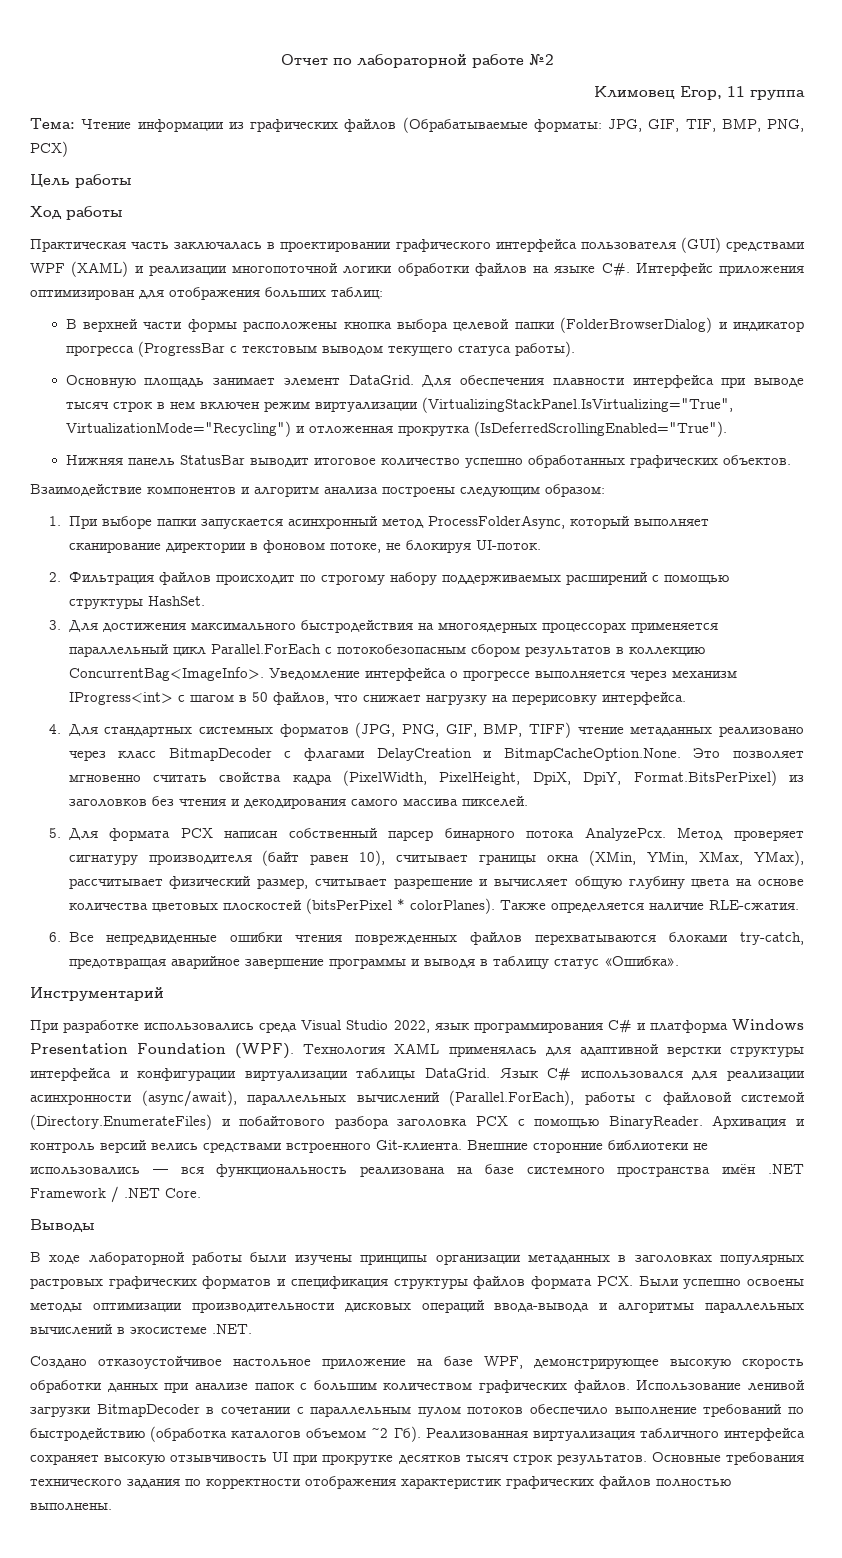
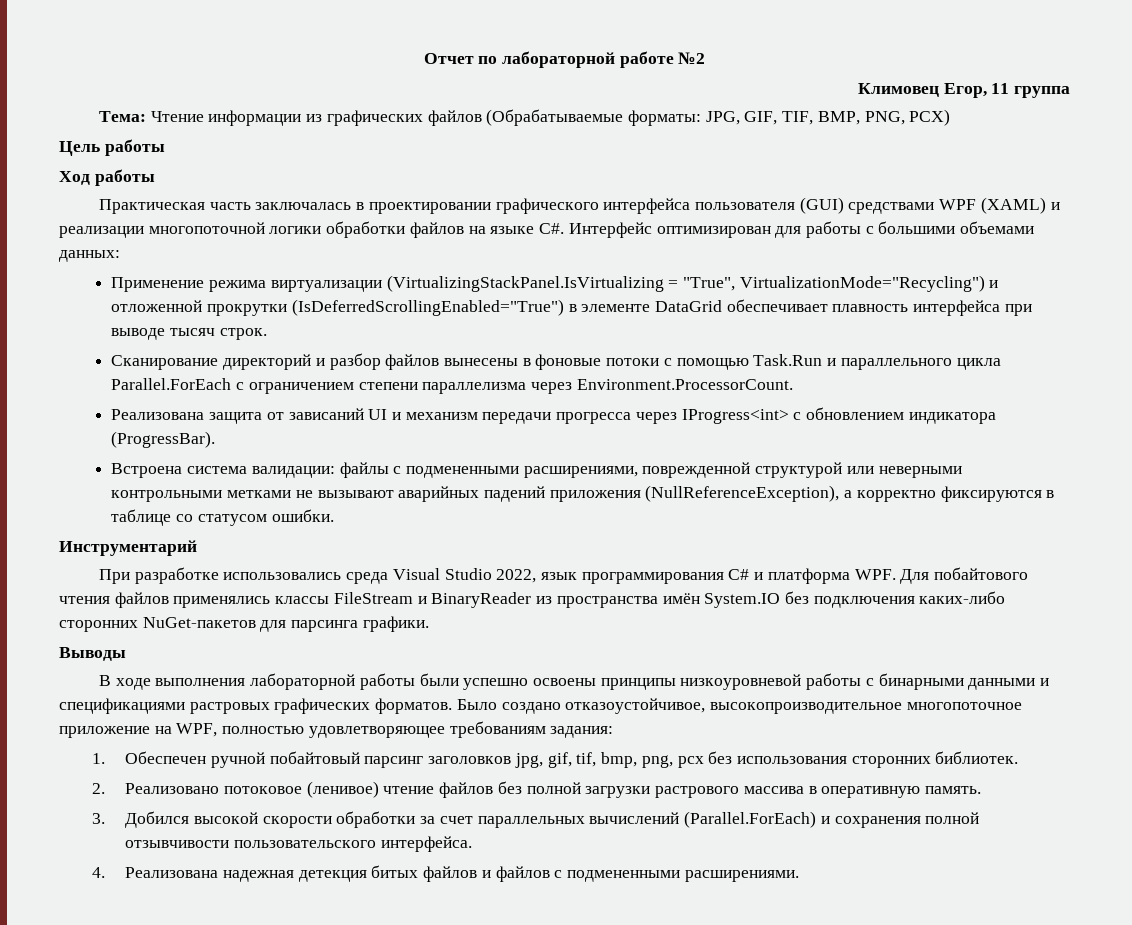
- Практическая часть заключалась в проектировании графического интерфейса пользователя (GUI) средствами WPF (XAML) и реализации многопоточной логики обработки файлов на языке C#. Интерфейс приложения оптимизирован для отображения больших таблиц:
- В верхней части формы расположены кнопка выбора целевой папки (FolderBrowserDialog) и индикатор прогресса (ProgressBar с текстовым выводом текущего статуса работы).
- Основную площадь занимает элемент DataGrid. Для обеспечения плавности интерфейса при выводе тысяч строк в нем включен режим виртуализации (VirtualizingStackPanel.IsVirtualizing="True", VirtualizationMode="Recycling") и отложенная прокрутка (IsDeferredScrollingEnabled="True").
- Нижняя панель StatusBar выводит итоговое количество успешно обработанных графических объектов.
- Взаимодействие компонентов и алгоритм анализа построены следующим образом:
- 1. При выборе папки запускается асинхронный метод ProcessFolderAsync, который выполняет сканирование директории в фоновом потоке, не блокируя UI-поток.
- 2. Фильтрация файлов происходит по строгому набору поддерживаемых расширений с помощью структуры HashSet.
- 3. Для достижения максимального быстродействия на многоядерных процессорах применяется параллельный цикл Parallel.ForEach с потокобезопасным сбором результатов в коллекцию ConcurrentBag<ImageInfo>. Уведомление интерфейса о прогрессе выполняется через механизм IProgress<int> с шагом в 50 файлов, что снижает нагрузку на перерисовку интерфейса.
- 4. Для стандартных системных форматов (JPG, PNG, GIF, BMP, TIFF) чтение метаданных реализовано через класс BitmapDecoder с флагами DelayCreation и BitmapCacheOption.None. Это позволяет мгновенно считать свойства кадра (PixelWidth, PixelHeight, DpiX, DpiY, Format.BitsPerPixel) из заголовков без чтения и декодирования самого массива пикселей.
- 5. Для формата PCX написан собственный парсер бинарного потока AnalyzePcx. Метод проверяет сигнатуру производителя (байт равен 10), считывает границы окна (XMin, YMin, XMax, YMax), рассчитывает физический размер, считывает разрешение и вычисляет общую глубину цвета на основе количества цветовых плоскостей (bitsPerPixel * colorPlanes). Также определяется наличие RLE-сжатия.
- 6. Все непредвиденные ошибки чтения поврежденных файлов перехватываются блоками try-catch, предотвращая аварийное завершение программы и выводя в таблицу статус «Ошибка».
+ Практическая часть заключалась в проектировании графического интерфейса пользователя (GUI) средствами WPF (XAML) и реализации многопоточной логики обработки файлов на языке C#. Интерфейс оптимизирован для работы с большими объемами данных:
+ Применение режима виртуализации (VirtualizingStackPanel.IsVirtualizing = "True", VirtualizationMode="Recycling") и отложенной прокрутки (IsDeferredScrollingEnabled="True") в элементе DataGrid обеспечивает плавность интерфейса при выводе тысяч строк.
+ Сканирование директорий и разбор файлов вынесены в фоновые потоки с помощью Task.Run и параллельного цикла Parallel.ForEach с ограничением степени параллелизма через Environment.ProcessorCount.
+ Реализована защита от зависаний UI и механизм передачи прогресса через IProgress<int> с обновлением индикатора (ProgressBar).
+ Встроена система валидации: файлы с подмененными расширениями, поврежденной структурой или неверными контрольными метками не вызывают аварийных падений приложения (NullReferenceException), а корректно фиксируются в таблице со статусом ошибки.
- При разработке использовались среда Visual Studio 2022, язык программирования C# и платформа Windows Presentation Foundation (WPF). Технология XAML применялась для адаптивной верстки структуры интерфейса и конфигурации виртуализации таблицы DataGrid. Язык C# использовался для реализации асинхронности (async/await), параллельных вычислений (Parallel.ForEach), работы с файловой системой (Directory.EnumerateFiles) и побайтового разбора заголовка PCX с помощью BinaryReader. Архивация и контроль версий велись средствами встроенного Git-клиента. Внешние сторонние библиотеки не использовались — вся функциональность реализована на базе системного пространства имён .NET Framework / .NET Core.
+ При разработке использовались среда Visual Studio 2022, язык программирования C# и платформа WPF. Для побайтового чтения файлов применялись классы FileStream и BinaryReader из пространства имён System.IO без подключения каких-либо сторонних NuGet-пакетов для парсинга графики.
- В ходе лабораторной работы были изучены принципы организации метаданных в заголовках популярных растровых графических форматов и спецификация структуры файлов формата PCX. Были успешно освоены методы оптимизации производительности дисковых операций ввода-вывода и алгоритмы параллельных вычислений в экосистеме .NET.
- Создано отказоустойчивое настольное приложение на базе WPF, демонстрирующее высокую скорость обработки данных при анализе папок с большим количеством графических файлов. Использование ленивой загрузки BitmapDecoder в сочетании с параллельным пулом потоков обеспечило выполнение требований по быстродействию (обработка каталогов объемом ~2 Гб). Реализованная виртуализация табличного интерфейса сохраняет высокую отзывчивость UI при прокрутке десятков тысяч строк результатов. Основные требования технического задания по корректности отображения характеристик графических файлов полностью выполнены.
+ В ходе выполнения лабораторной работы были успешно освоены принципы низкоуровневой работы с бинарными данными и спецификациями растровых графических форматов. Было создано отказоустойчивое, высокопроизводительное многопоточное приложение на WPF, полностью удовлетворяющее требованиям задания:
+ 1. Обеспечен ручной побайтовый парсинг заголовков jpg, gif, tif, bmp, png, pcx без использования сторонних библиотек.
+ 2. Реализовано потоковое (ленивое) чтение файлов без полной загрузки растрового массива в оперативную память.
+ 3. Добился высокой скорости обработки за счет параллельных вычислений (Parallel.ForEach) и сохранения полной отзывчивости пользовательского интерфейса.
+ 4. Реализована надежная детекция битых файлов и файлов с подмененными расширениями.

